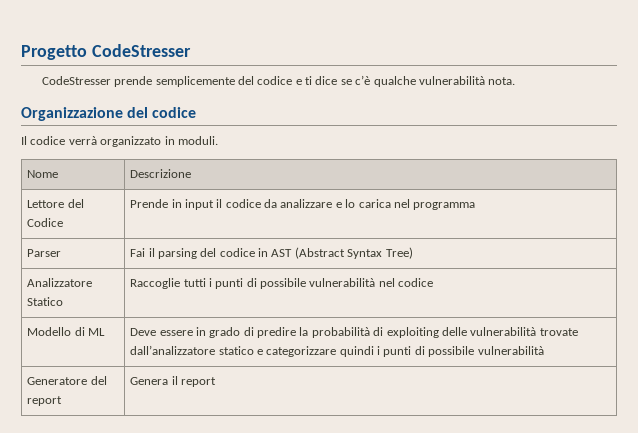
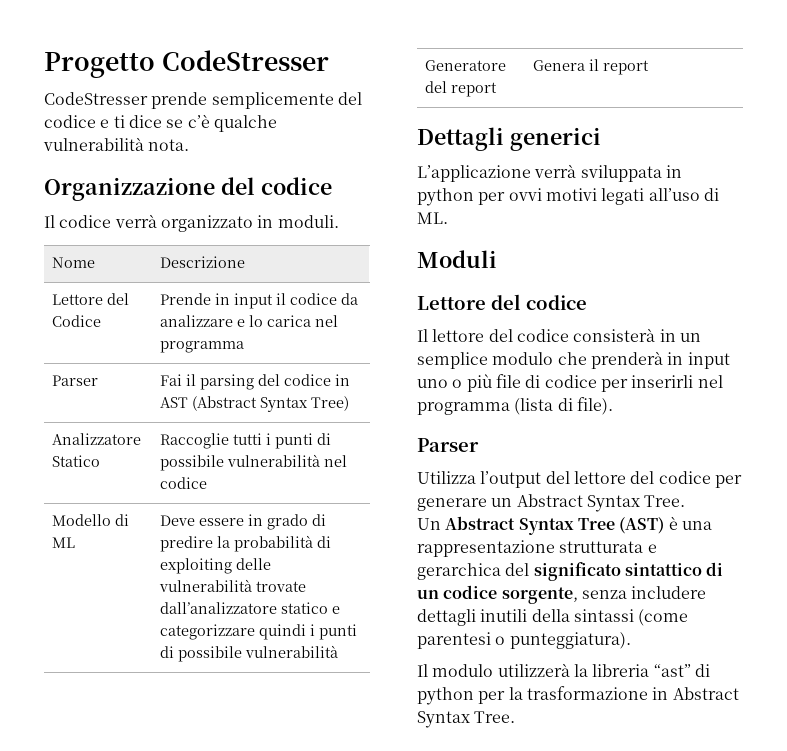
+ Dettagli generici
+ L’applicazione verrà sviluppata in python per ovvi motivi legati all’uso di ML.
+ Moduli
+ Lettore del codice
+ Il lettore del codice consisterà in un semplice modulo che prenderà in input uno o più file di codice per inserirli nel programma (lista di file).
+ Parser
+ Utilizza l’output del lettore del codice per generare un Abstract Syntax Tree.
+ Un Abstract Syntax Tree (AST) è una rappresentazione strutturata e gerarchica del significato sintattico di un codice sorgente, senza includere dettagli inutili della sintassi (come parentesi o punteggiatura).
+ Il modulo utilizzerà la libreria “ast” di python per la trasformazione in Abstract Syntax Tree.

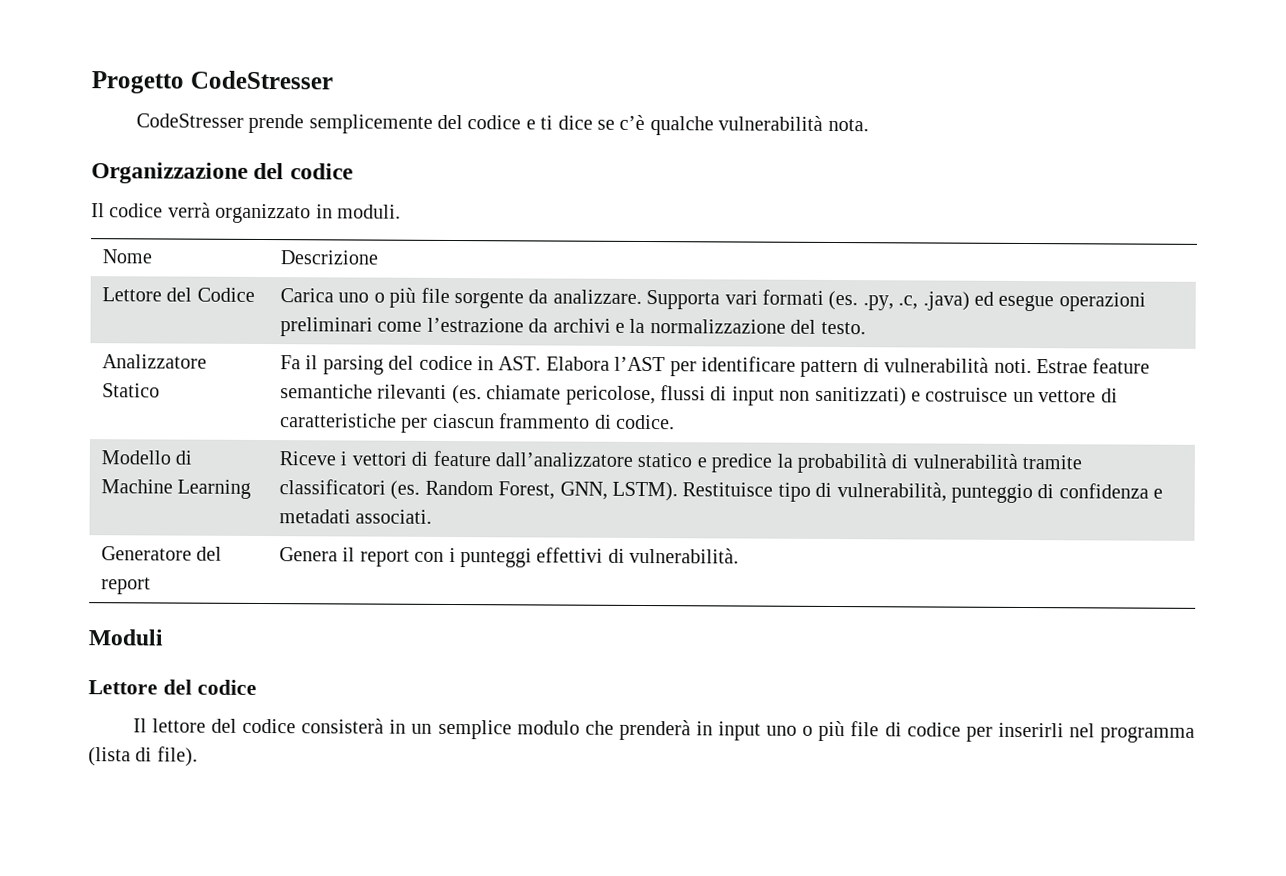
- Lettore del Codice | Prende in input il codice da analizzare e lo carica nel programma
- Parser | Fai il parsing del codice in AST (Abstract Syntax Tree)
- Analizzatore Statico | Raccoglie tutti i punti di possibile vulnerabilità nel codice
- Modello di ML | Deve essere in grado di predire la probabilità di exploiting delle vulnerabilità trovate dall’analizzatore statico e categorizzare quindi i punti di possibile vulnerabilità
+ Lettore del Codice | Carica uno o più file sorgente da analizzare. Supporta vari formati (es. .py, .c, .java) ed esegue operazioni preliminari come l’estrazione da archivi e la normalizzazione del testo.
+ Analizzatore Statico | Fa il parsing del codice in AST. Elabora l’AST per identificare pattern di vulnerabilità noti. Estrae feature semantiche rilevanti (es. chiamate pericolose, flussi di input non sanitizzati) e costruisce un vettore di caratteristiche per ciascun frammento di codice.
+ Modello di Machine Learning | Riceve i vettori di feature dall’analizzatore statico e predice la probabilità di vulnerabilità tramite classificatori (es. Random Forest, GNN, LSTM). Restituisce tipo di vulnerabilità, punteggio di confidenza e metadati associati.
- Generatore del report | Genera il report
- Dettagli generici
- L’applicazione verrà sviluppata in python per ovvi motivi legati all’uso di ML.
+ Generatore del report | Genera il report con i punteggi effettivi di vulnerabilità.
  Il lettore del codice consisterà in un semplice modulo che prenderà in input uno o più file di codice per inserirli nel programma (lista di file).
- Parser
- Utilizza l’output del lettore del codice per generare un Abstract Syntax Tree.
- Un Abstract Syntax Tree (AST) è una rappresentazione strutturata e gerarchica del significato sintattico di un codice sorgente, senza includere dettagli inutili della sintassi (come parentesi o punteggiatura).
- Il modulo utilizzerà la libreria “ast” di python per la trasformazione in Abstract Syntax Tree.

